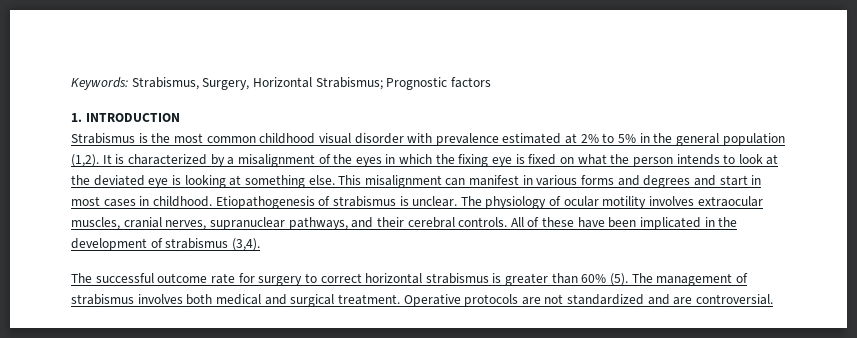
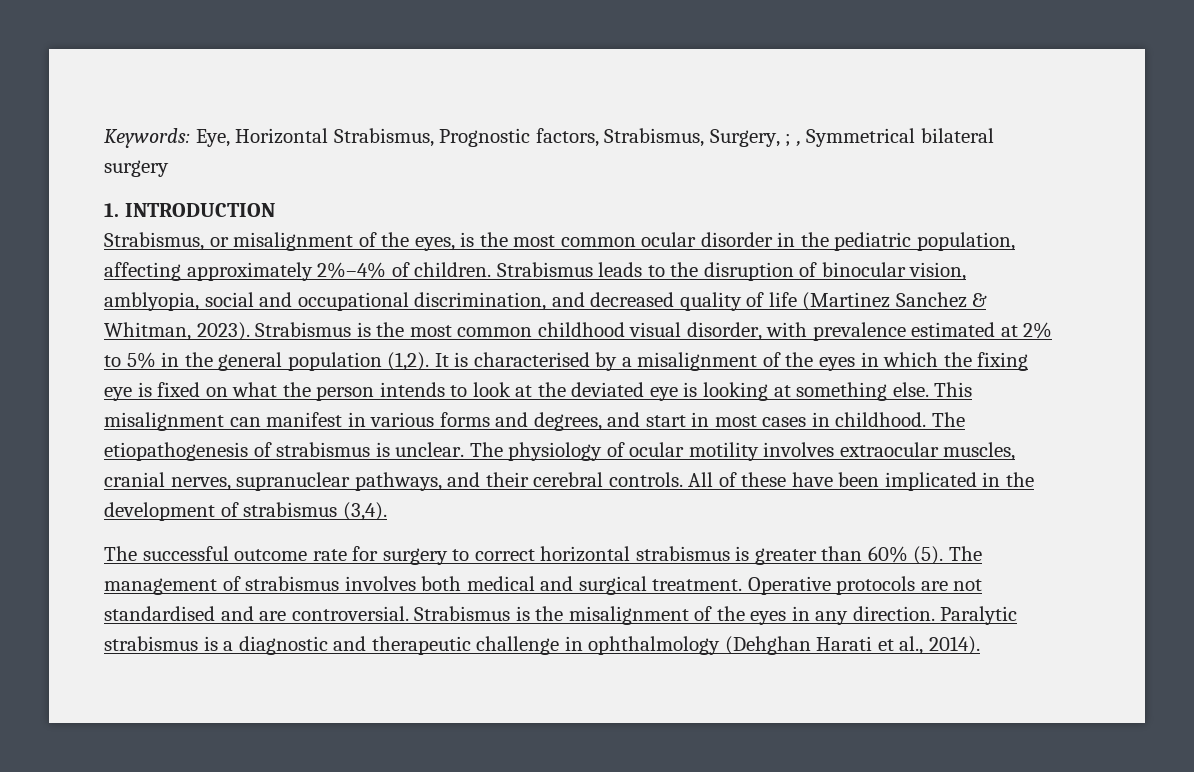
- Keywords: Strabismus, Surgery, Horizontal Strabismus; Prognostic factors
+ Keywords: Eye, Horizontal Strabismus, Prognostic factors, Strabismus, Surgery, ; , Symmetrical bilateral surgery
  1. INTRODUCTION
- Strabismus is the most common childhood visual disorder with prevalence estimated at 2% to 5% in the general population (1,2).
+ Strabismus, or misalignment of the eyes, is the most common ocular disorder in the pediatric population, affecting approximately 2%–4% of children. Strabismus leads to the disruption of binocular vision, amblyopia, social and occupational discrimination, and decreased quality of life (Martinez Sanchez & Whitman, 2023). Strabismus is the most common childhood visual disorder, with prevalence estimated at 2% to 5% in the general population (1,2).
- It is characterized by a misalignment of the eyes in which the fixing eye is fixed on what the person intends to look at the deviated eye is looking at something else.
+ It is characterised by a misalignment of the eyes in which the fixing eye is fixed on what the person intends to look at the deviated eye is looking at something else.
- This misalignment can manifest in various forms and degrees and start in most cases in childhood.
+ This misalignment can manifest in various forms and degrees, and start in most cases in childhood.
- Etiopathogenesis of strabismus is unclear.
+ The etiopathogenesis of strabismus is unclear.
- Operative protocols are not standardized and are controversial.
+ Operative protocols are not standardised and are controversial.
+ Strabismus is the misalignment of the eyes in any direction. Paralytic strabismus is a diagnostic and therapeutic challenge in ophthalmology (Dehghan Harati et al., 2014).

